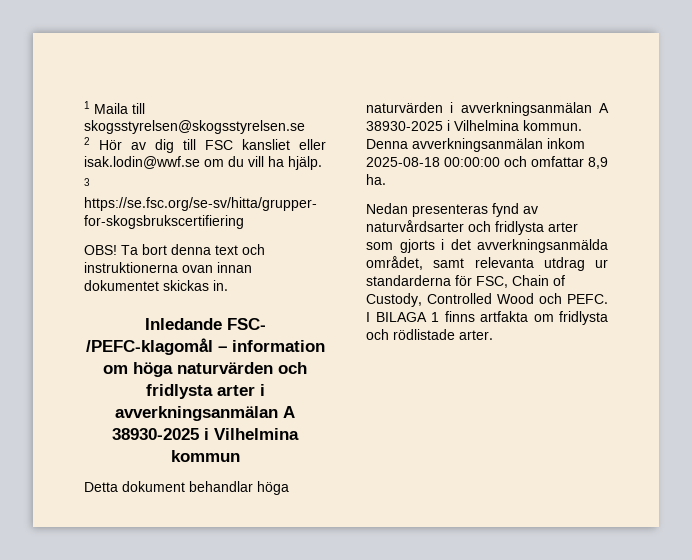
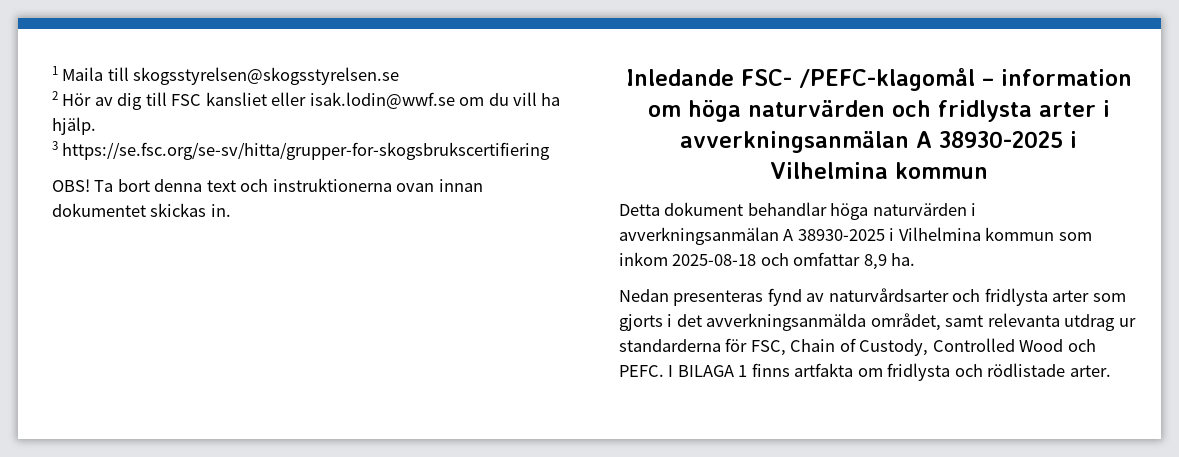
- Detta dokument behandlar höga naturvärden i avverkningsanmälan A 38930-2025 i Vilhelmina kommun. Denna avverkningsanmälan inkom 2025-08-18 00:00:00 och omfattar 8,9 ha.
+ Detta dokument behandlar höga naturvärden i avverkningsanmälan A 38930-2025 i Vilhelmina kommun som inkom 2025-08-18 och omfattar 8,9 ha.

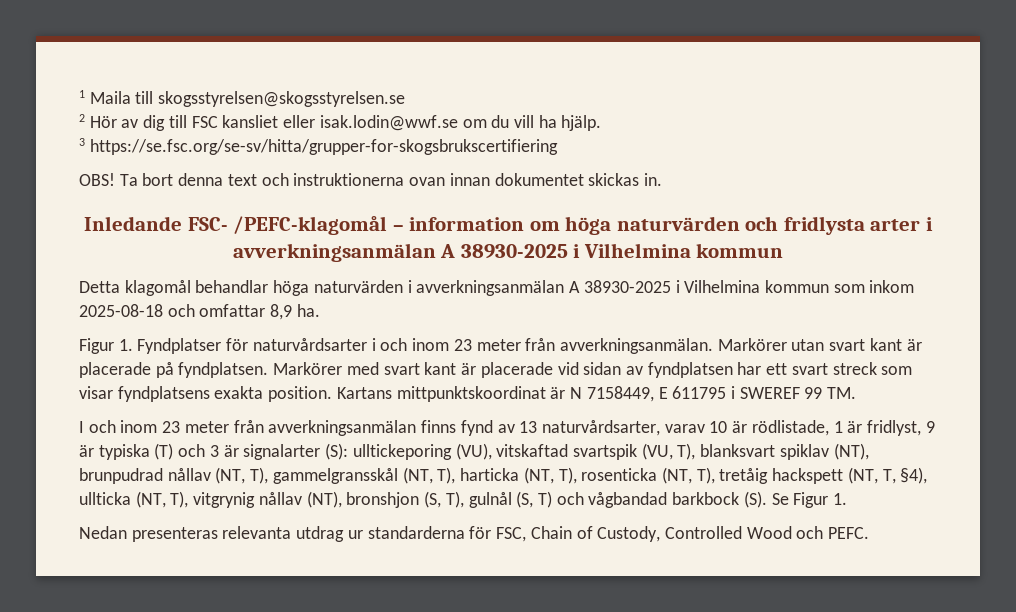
- Detta dokument behandlar höga naturvärden i avverkningsanmälan A 38930-2025 i Vilhelmina kommun som inkom 2025-08-18 och omfattar 8,9 ha.
+ Detta klagomål behandlar höga naturvärden i avverkningsanmälan A 38930-2025 i Vilhelmina kommun som inkom 2025-08-18 och omfattar 8,9 ha.
- Nedan presenteras fynd av naturvårdsarter och fridlysta arter som gjorts i det avverkningsanmälda området, samt relevanta utdrag ur standarderna för FSC, Chain of Custody, Controlled Wood och PEFC. I BILAGA 1 finns artfakta om fridlysta och rödlistade arter.
+ Figur 1. Fyndplatser för naturvårdsarter i och inom 23 meter från avverkningsanmälan. Markörer utan svart kant är placerade på fyndplatsen. Markörer med svart kant är placerade vid sidan av fyndplatsen har ett svart streck som visar fyndplatsens exakta position. Kartans mittpunktskoordinat är N 7158449, E 611795 i SWEREF 99 TM.
+ I och inom 23 meter från avverkningsanmälan finns fynd av 13 naturvårdsarter, varav 10 är rödlistade, 1 är fridlyst, 9 är typiska (T) och 3 är signalarter (S): ulltickeporing (VU), vitskaftad svartspik (VU, T), blanksvart spiklav (NT), brunpudrad nållav (NT, T), gammelgransskål (NT, T), harticka (NT, T), rosenticka (NT, T), tretåig hackspett (NT, T, §4), ullticka (NT, T), vitgrynig nållav (NT), bronshjon (S, T), gulnål (S, T) och vågbandad barkbock (S). Se Figur 1.
+ Nedan presenteras relevanta utdrag ur standarderna för FSC, Chain of Custody, Controlled Wood och PEFC.

